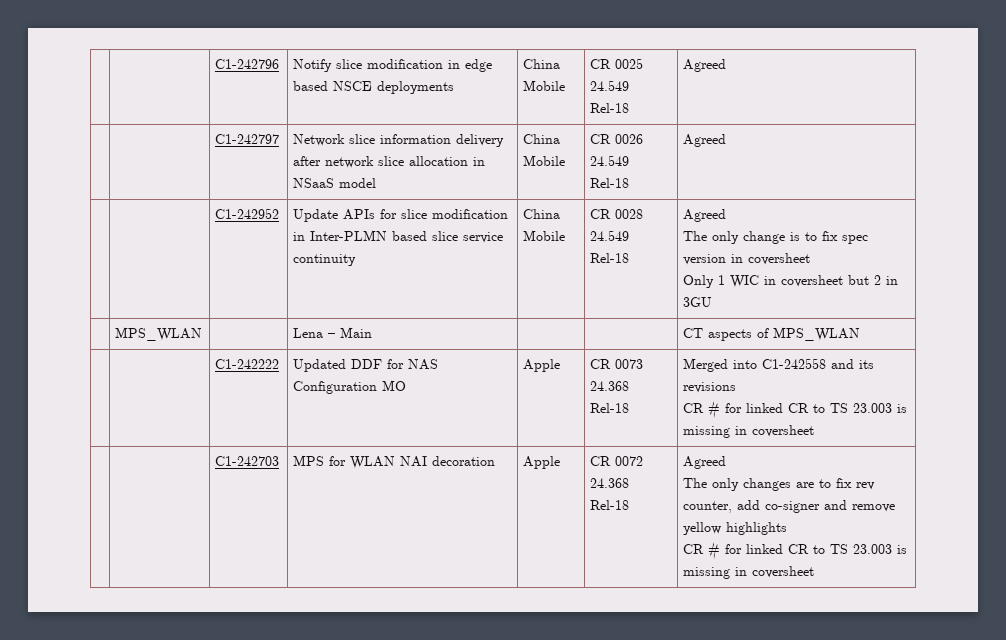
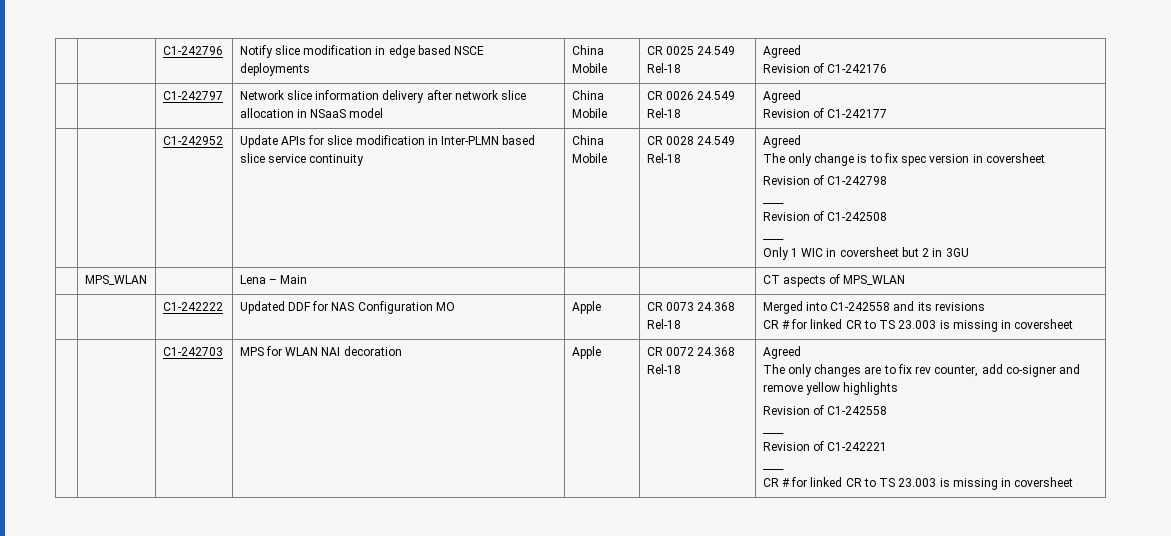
  | | C1-242796 | Notify slice modification in edge based NSCE deployments | China Mobile | CR 0025 24.549 Rel-18 | Agreed
+ Revision of C1-242176
  | | C1-242797 | Network slice information delivery after network slice allocation in NSaaS model | China Mobile | CR 0026 24.549 Rel-18 | Agreed
+ Revision of C1-242177
+ Revision of C1-242798
+ ____
+ Revision of C1-242508
+ ____
+ Revision of C1-242558
+ ____
+ Revision of C1-242221
+ ____

